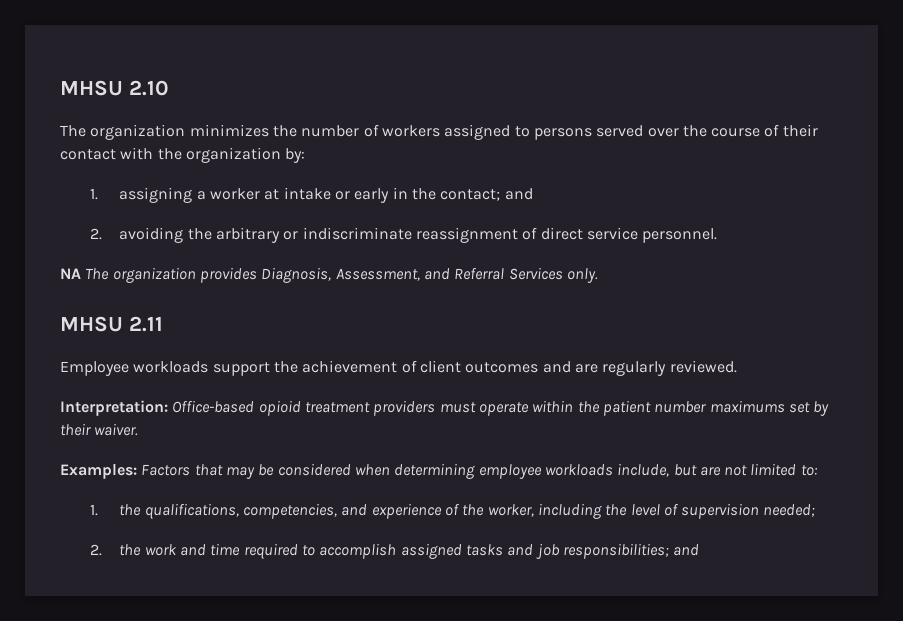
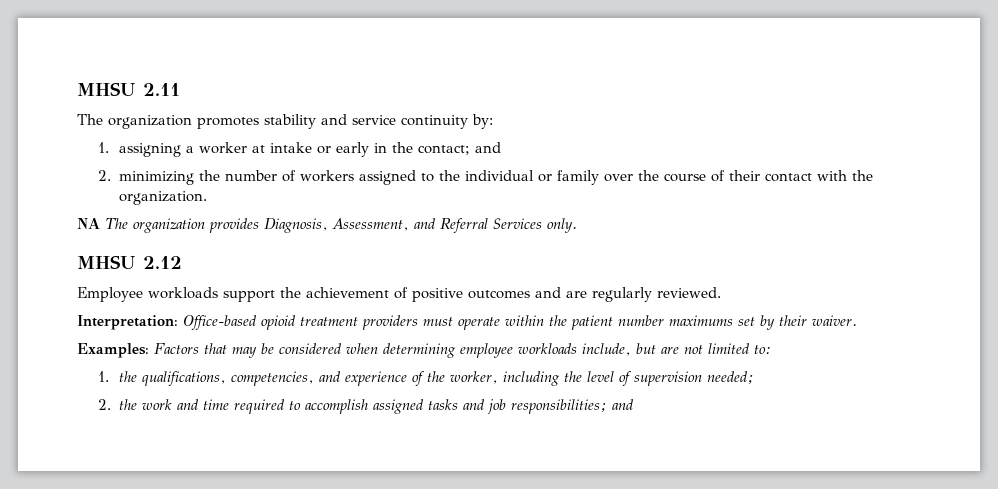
- MHSU 2.10
- The organization minimizes the number of workers assigned to persons served over the course of their contact with the organization by:
+ MHSU 2.11
+ The organization promotes stability and service continuity by:
- 2. avoiding the arbitrary or indiscriminate reassignment of direct service personnel.
+ 2. minimizing the number of workers assigned to the individual or family over the course of their contact with the organization.
- MHSU 2.11
+ MHSU 2.12
- Employee workloads support the achievement of client outcomes and are regularly reviewed.
+ Employee workloads support the achievement of positive outcomes and are regularly reviewed.

